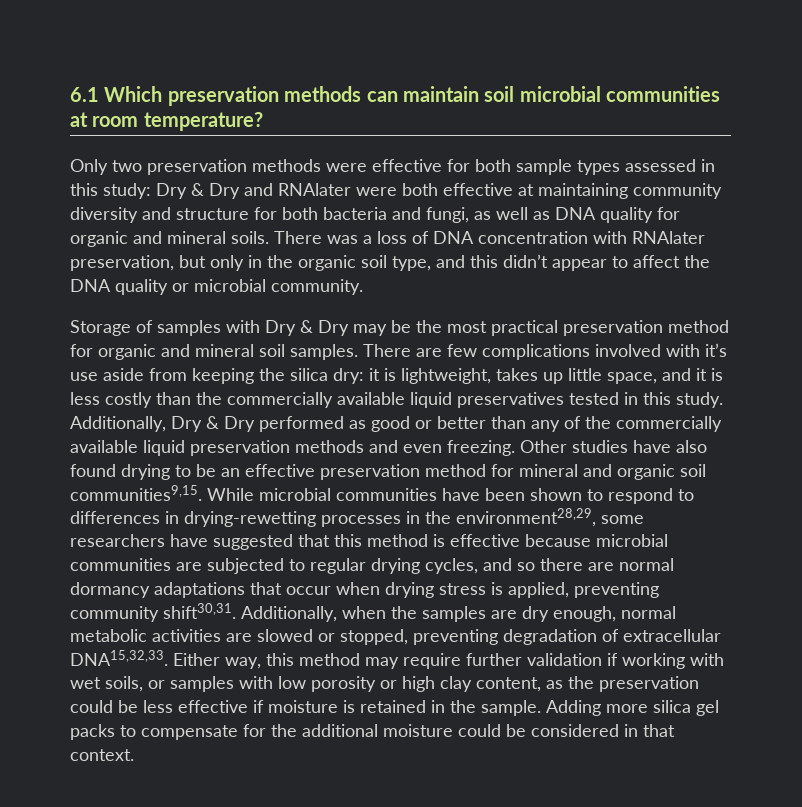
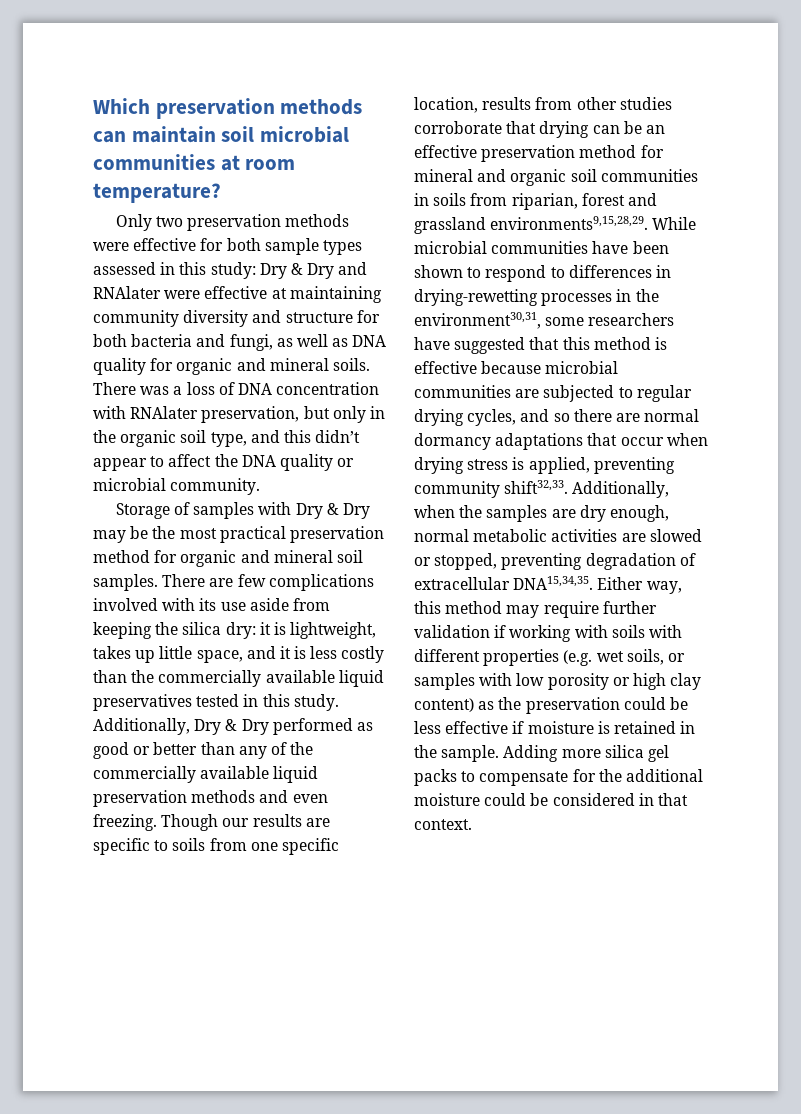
- 6.1 Which preservation methods can maintain soil microbial communities at room temperature?
+ Which preservation methods can maintain soil microbial communities at room temperature?
- Only two preservation methods were effective for both sample types assessed in this study: Dry & Dry and RNAlater were both effective at maintaining community diversity and structure for both bacteria and fungi, as well as DNA quality for organic and mineral soils.
+ Only two preservation methods were effective for both sample types assessed in this study: Dry & Dry and RNAlater were effective at maintaining community diversity and structure for both bacteria and fungi, as well as DNA quality for organic and mineral soils.
- There are few complications involved with it’s use aside from keeping the silica dry: it is lightweight, takes up little space, and it is less costly than the commercially available liquid preservatives tested in this study.
+ There are few complications involved with its use aside from keeping the silica dry: it is lightweight, takes up little space, and it is less costly than the commercially available liquid preservatives tested in this study.
- Other studies have also found drying to be an effective preservation method for mineral and organic soil communities9,15.
+ Though our results are specific to soils from one specific location, results from other studies corroborate that drying can be an effective preservation method for mineral and organic soil communities in soils from riparian, forest and grassland environments9,15,28,29.
- While microbial communities have been shown to respond to differences in drying-rewetting processes in the environment28,29, some researchers have suggested that this method is effective because microbial communities are subjected to regular drying cycles, and so there are normal dormancy adaptations that occur when drying stress is applied, preventing community shift30,31.
+ While microbial communities have been shown to respond to differences in drying-rewetting processes in the environment30,31, some researchers have suggested that this method is effective because microbial communities are subjected to regular drying cycles, and so there are normal dormancy adaptations that occur when drying stress is applied, preventing community shift32,33.
- Additionally, when the samples are dry enough, normal metabolic activities are slowed or stopped, preventing degradation of extracellular DNA15,32,33.
+ Additionally, when the samples are dry enough, normal metabolic activities are slowed or stopped, preventing degradation of extracellular DNA15,34,35.
- Either way, this method may require further validation if working with wet soils, or samples with low porosity or high clay content, as the preservation could be less effective if moisture is retained in the sample.
+ Either way, this method may require further validation if working with soils with different properties (e.g. wet soils, or samples with low porosity or high clay content) as the preservation could be less effective if moisture is retained in the sample.

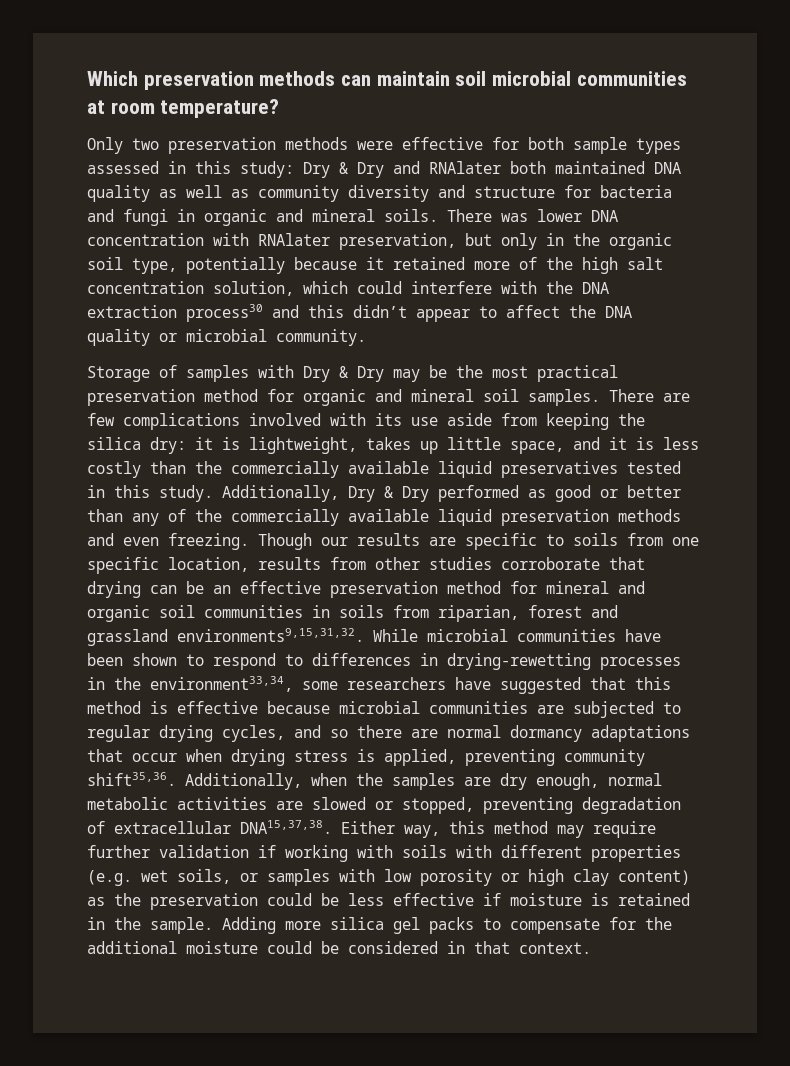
- Only two preservation methods were effective for both sample types assessed in this study: Dry & Dry and RNAlater were effective at maintaining community diversity and structure for both bacteria and fungi, as well as DNA quality for organic and mineral soils.
+ Only two preservation methods were effective for both sample types assessed in this study: Dry & Dry and RNAlater both maintained DNA quality as well as community diversity and structure for bacteria and fungi in organic and mineral soils.
- There was a loss of DNA concentration with RNAlater preservation, but only in the organic soil type, and this didn’t appear to affect the DNA quality or microbial community.
+ There was lower DNA concentration with RNAlater preservation, but only in the organic soil type, potentially because it retained more of the high salt concentration solution, which could interfere with the DNA extraction process30 and this didn’t appear to affect the DNA quality or microbial community.
- Though our results are specific to soils from one specific location, results from other studies corroborate that drying can be an effective preservation method for mineral and organic soil communities in soils from riparian, forest and grassland environments9,15,28,29.
+ Though our results are specific to soils from one specific location, results from other studies corroborate that drying can be an effective preservation method for mineral and organic soil communities in soils from riparian, forest and grassland environments9,15,31,32.
- While microbial communities have been shown to respond to differences in drying-rewetting processes in the environment30,31, some researchers have suggested that this method is effective because microbial communities are subjected to regular drying cycles, and so there are normal dormancy adaptations that occur when drying stress is applied, preventing community shift32,33.
+ While microbial communities have been shown to respond to differences in drying-rewetting processes in the environment33,34, some researchers have suggested that this method is effective because microbial communities are subjected to regular drying cycles, and so there are normal dormancy adaptations that occur when drying stress is applied, preventing community shift35,36.
- Additionally, when the samples are dry enough, normal metabolic activities are slowed or stopped, preventing degradation of extracellular DNA15,34,35.
+ Additionally, when the samples are dry enough, normal metabolic activities are slowed or stopped, preventing degradation of extracellular DNA15,37,38.

